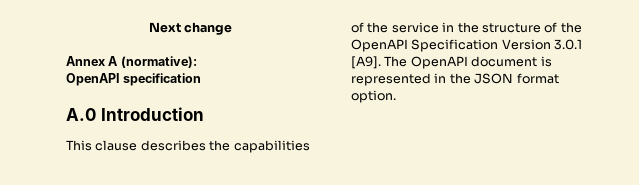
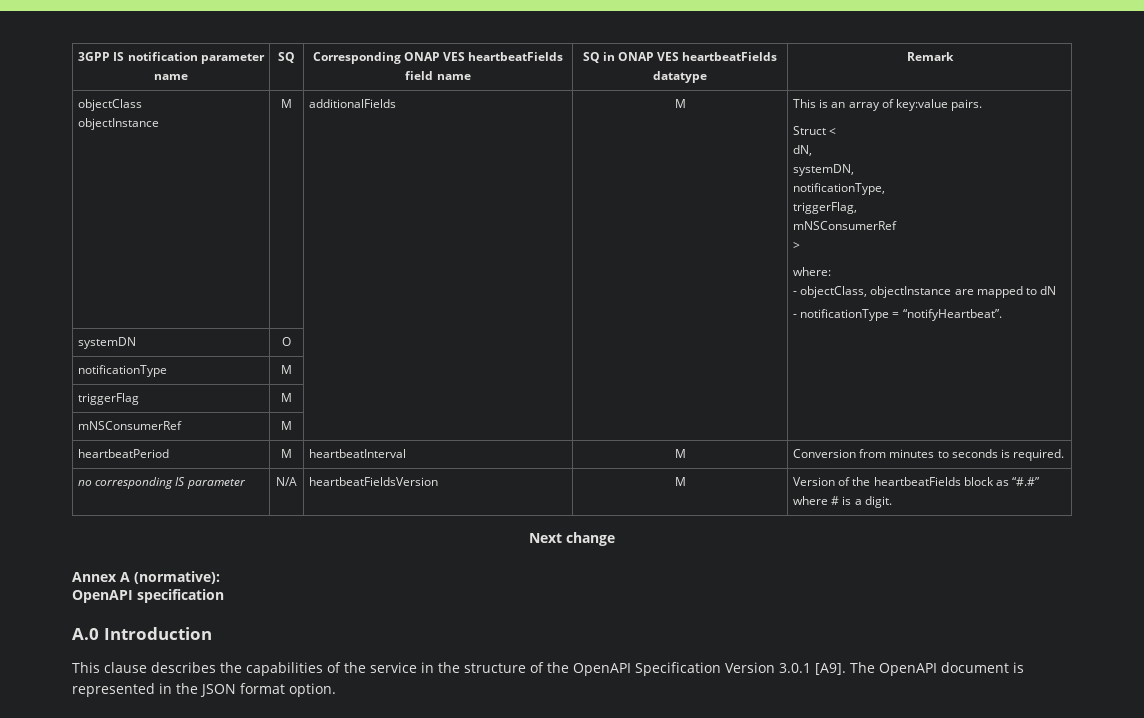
+ 3GPP IS notification parameter name | SQ | Corresponding ONAP VES heartbeatFields field name | SQ in ONAP VES heartbeatFields datatype | Remark
+ objectClass
+ objectInstance | M | additionalFields | M | This is an array of key:value pairs.
+ Struct <
+ dN,
+ systemDN,
+ notificationType,
+ triggerFlag,
+ mNSConsumerRef
+ >
+ where:
+ - objectClass, objectInstance are mapped to dN
+ - notificationType = “notifyHeartbeat”.
+ systemDN | O | | |
+ notificationType | M | | |
+ triggerFlag | M | | |
+ mNSConsumerRef | M | | |
+ heartbeatPeriod | M | heartbeatInterval | M | Conversion from minutes to seconds is required.
+ no corresponding IS parameter | N/A | heartbeatFieldsVersion | M | Version of the heartbeatFields block as “#.#” where # is a digit.

